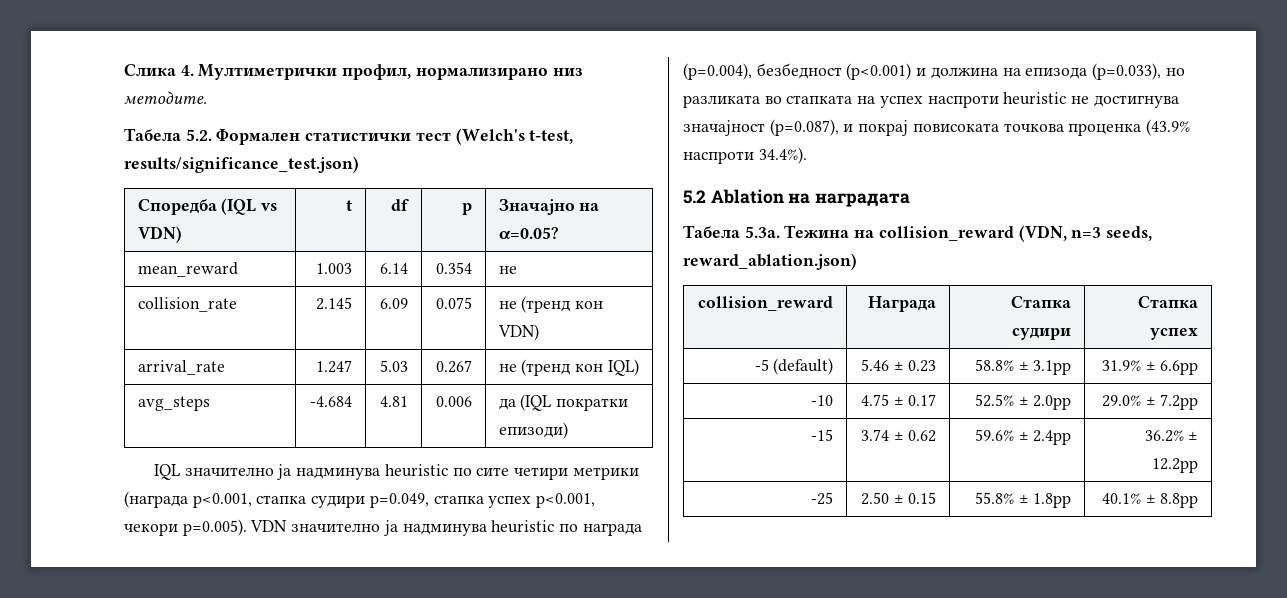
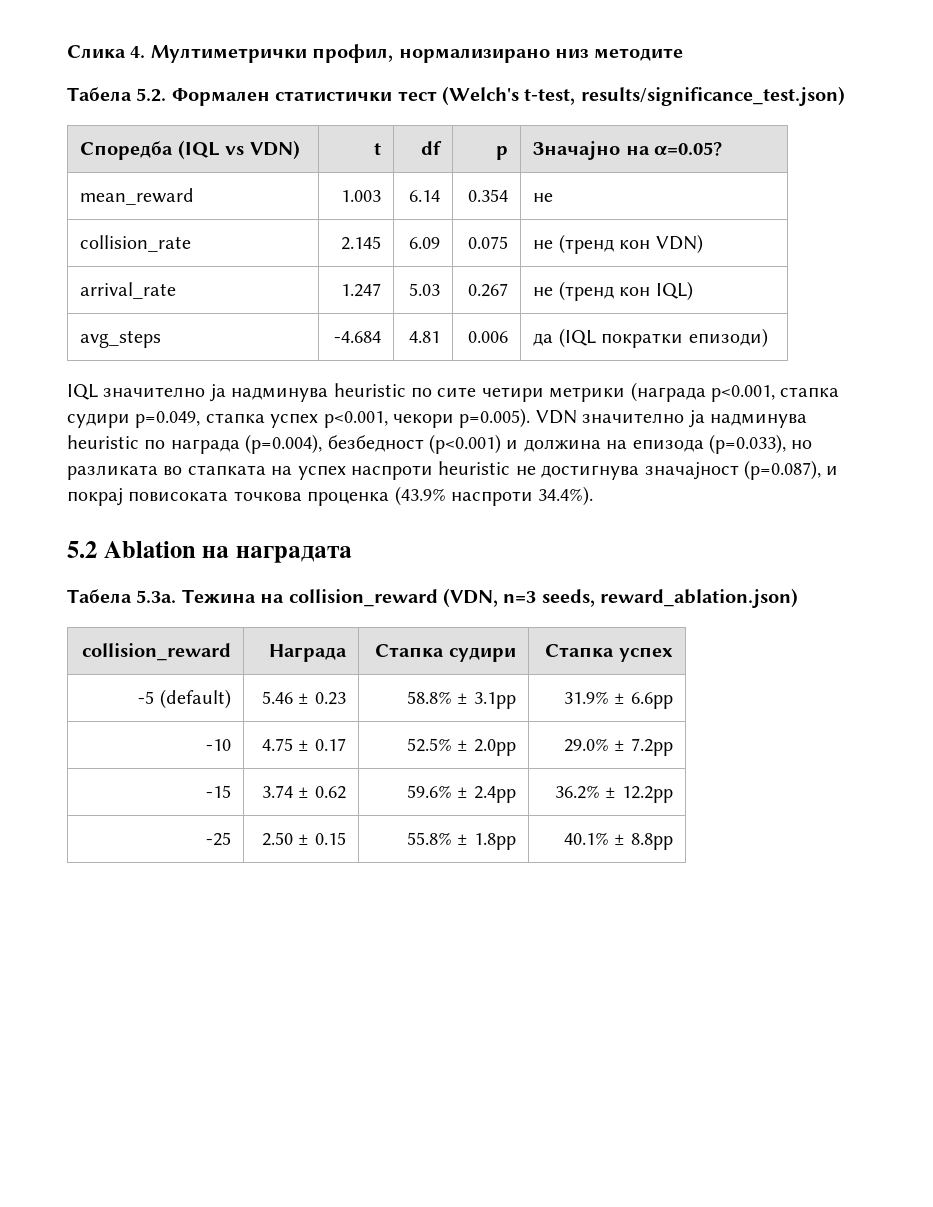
- Слика 4. Мултиметрички профил, нормализирано низ методите.
+ Слика 4. Мултиметрички профил, нормализирано низ методите

